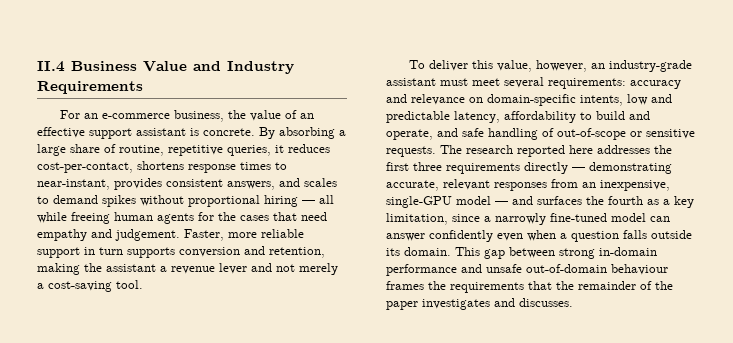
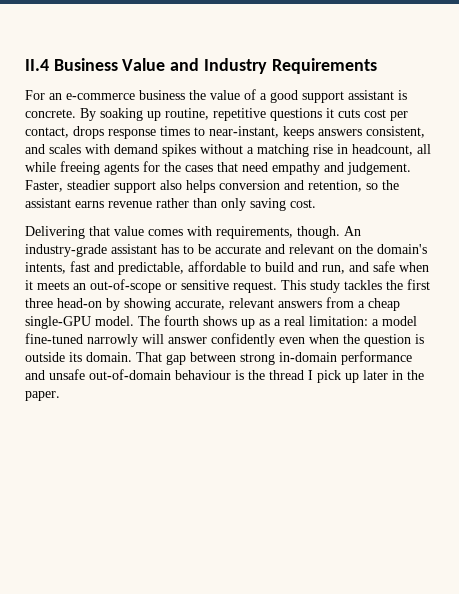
- For an e-commerce business, the value of an effective support assistant is concrete.
+ For an e-commerce business the value of a good support assistant is concrete.
- By absorbing a large share of routine, repetitive queries, it reduces cost-per-contact, shortens response times to near-instant, provides consistent answers, and scales to demand spikes without proportional hiring — all while freeing human agents for the cases that need empathy and judgement.
+ By soaking up routine, repetitive questions it cuts cost per contact, drops response times to near-instant, keeps answers consistent, and scales with demand spikes without a matching rise in headcount, all while freeing agents for the cases that need empathy and judgement.
- Faster, more reliable support in turn supports conversion and retention, making the assistant a revenue lever and not merely a cost-saving tool.
- To deliver this value, however, an industry-grade assistant must meet several requirements: accuracy and relevance on domain-specific intents, low and predictable latency, affordability to build and operate, and safe handling of out-of-scope or sensitive requests. The research reported here addresses the first three requirements directly — demonstrating accurate, relevant responses from an inexpensive, single-GPU model — and surfaces the fourth as a key limitation, since a narrowly fine-tuned model can answer confidently even when a question falls outside its domain.
+ Faster, steadier support also helps conversion and retention, so the assistant earns revenue rather than only saving cost.
+ Delivering that value comes with requirements, though. An industry-grade assistant has to be accurate and relevant on the domain's intents, fast and predictable, affordable to build and run, and safe when it meets an out-of-scope or sensitive request. This study tackles the first three head-on by showing accurate, relevant answers from a cheap single-GPU model. The fourth shows up as a real limitation: a model fine-tuned narrowly will answer confidently even when the question is outside its domain.
- This gap between strong in-domain performance and unsafe out-of-domain behaviour frames the requirements that the remainder of the paper investigates and discusses.
+ That gap between strong in-domain performance and unsafe out-of-domain behaviour is the thread I pick up later in the paper.

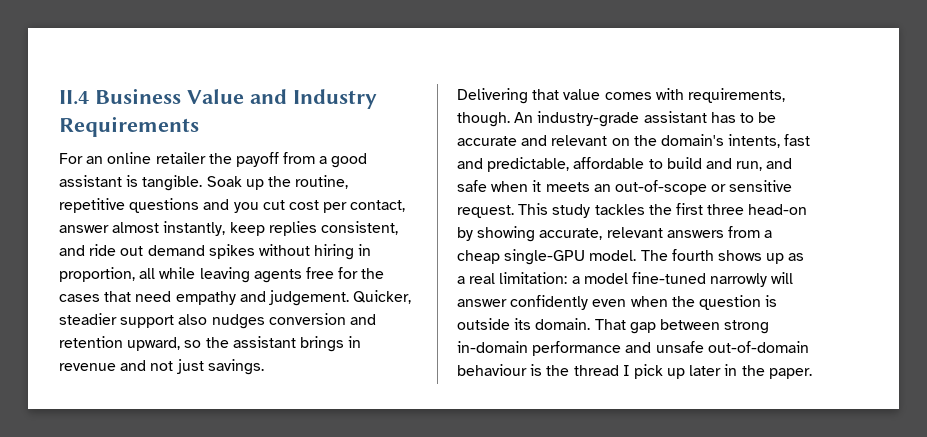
- For an e-commerce business the value of a good support assistant is concrete. By soaking up routine, repetitive questions it cuts cost per contact, drops response times to near-instant, keeps answers consistent, and scales with demand spikes without a matching rise in headcount, all while freeing agents for the cases that need empathy and judgement.
+ For an online retailer the payoff from a good assistant is tangible. Soak up the routine, repetitive questions and you cut cost per contact, answer almost instantly, keep replies consistent, and ride out demand spikes without hiring in proportion, all while leaving agents free for the cases that need empathy and judgement.
- Faster, steadier support also helps conversion and retention, so the assistant earns revenue rather than only saving cost.
+ Quicker, steadier support also nudges conversion and retention upward, so the assistant brings in revenue and not just savings.

